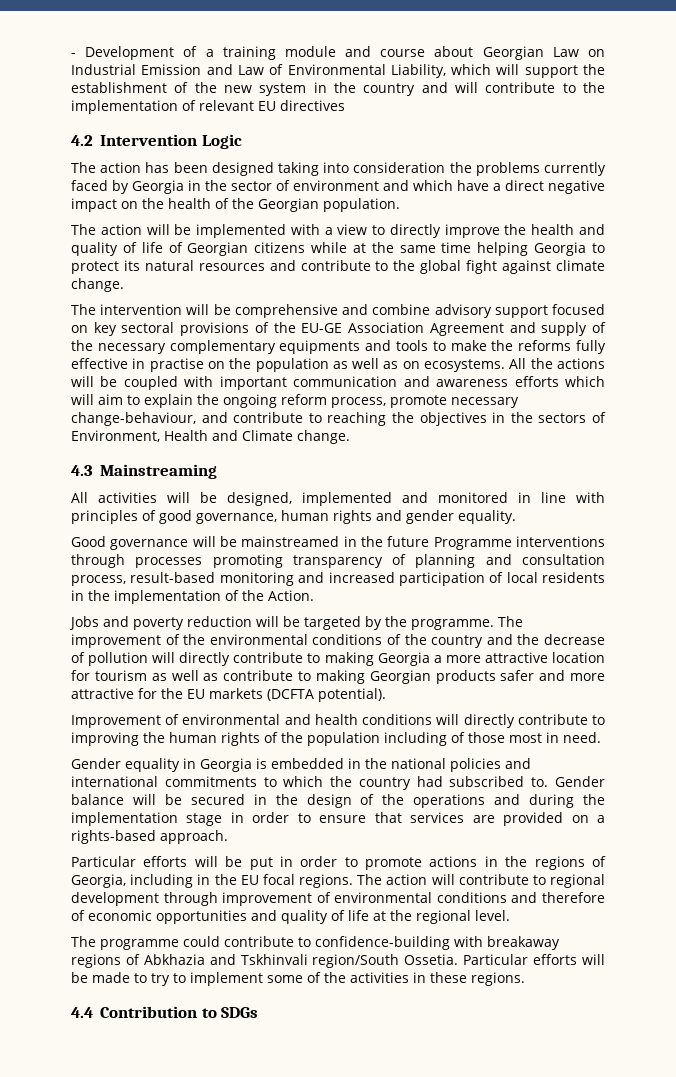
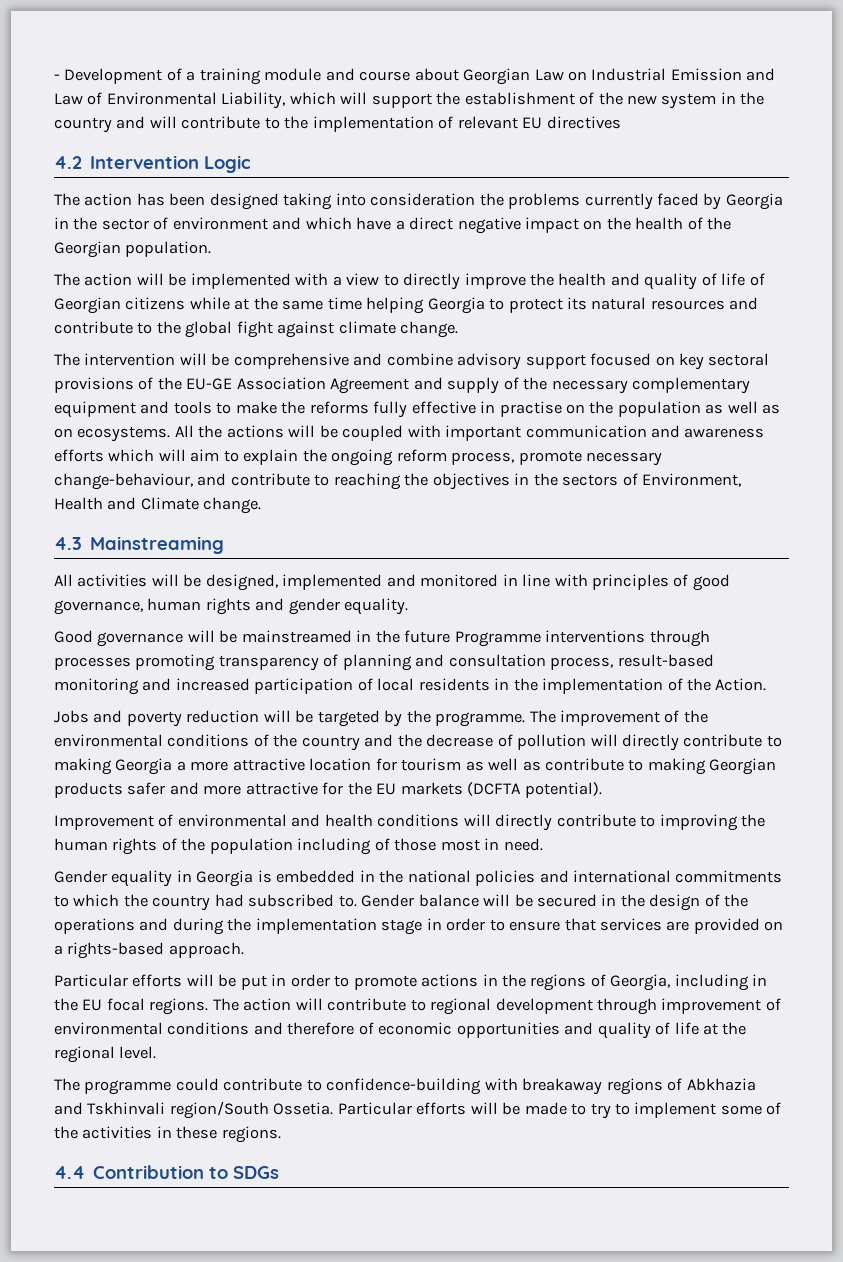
- The intervention will be comprehensive and combine advisory support focused on key sectoral provisions of the EU-GE Association Agreement and supply of the necessary complementary equipments and tools to make the reforms fully effective in practise on the population as well as on ecosystems.
+ The intervention will be comprehensive and combine advisory support focused on key sectoral provisions of the EU-GE Association Agreement and supply of the necessary complementary equipment and tools to make the reforms fully effective in practise on the population as well as on ecosystems.

